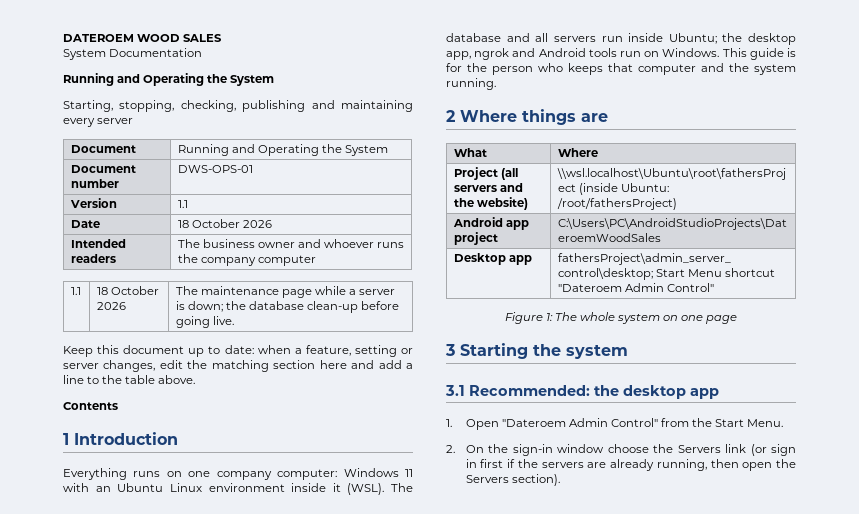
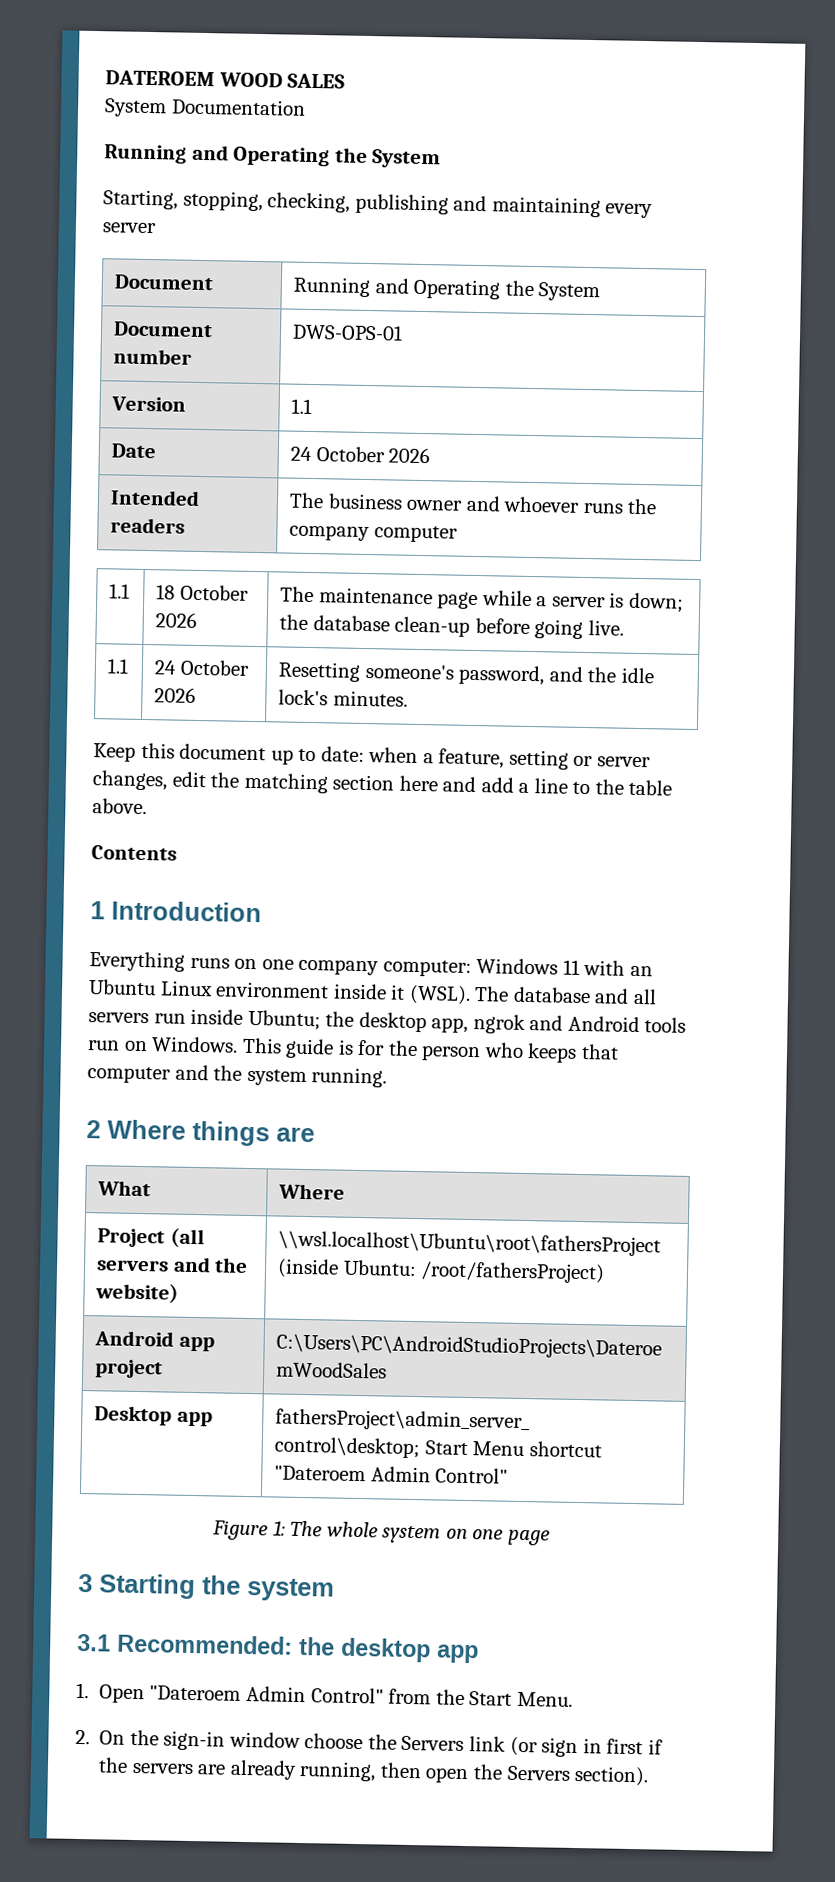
- Date | 18 October 2026
+ Date | 24 October 2026
+ 1.1 | 24 October 2026 | Resetting someone's password, and the idle lock's minutes.

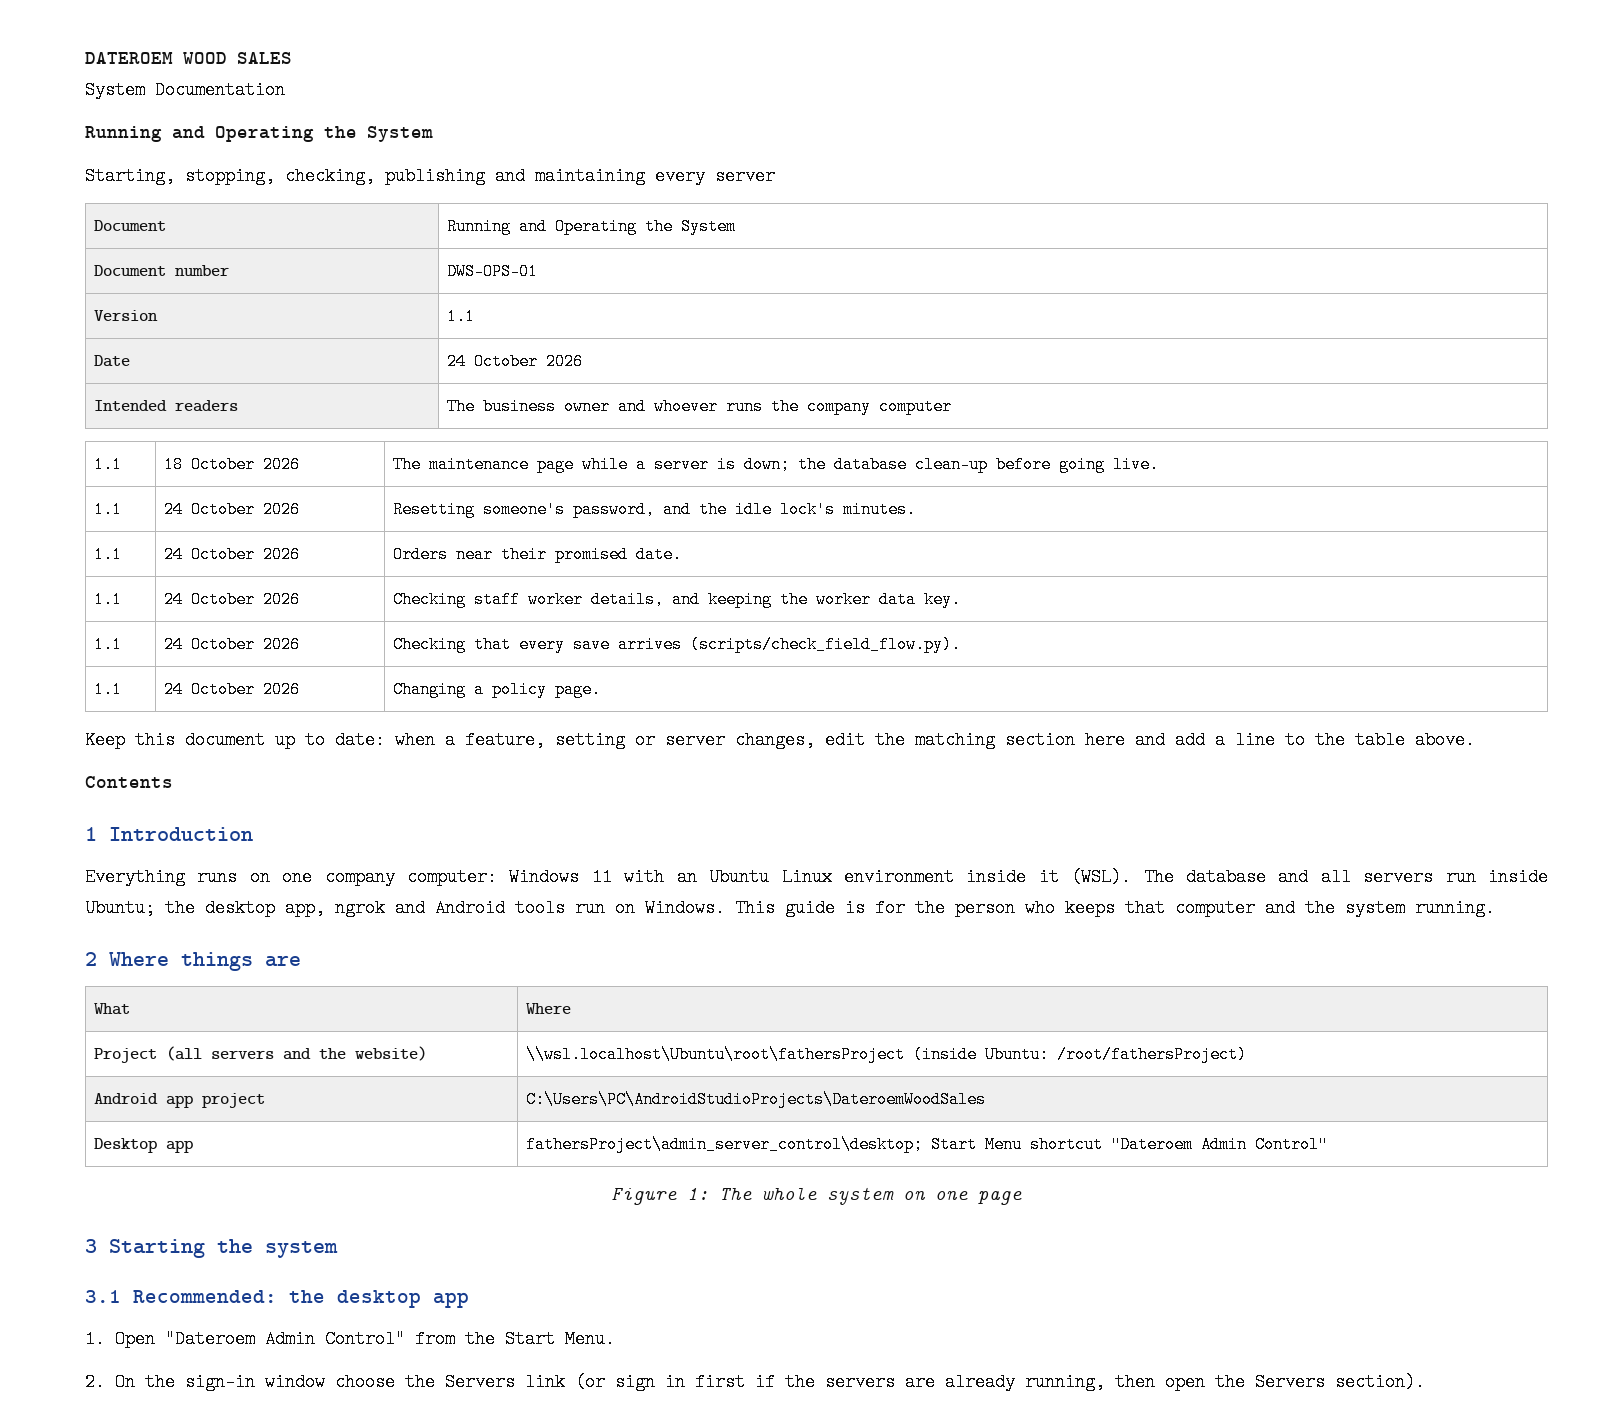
+ 1.1 | 24 October 2026 | Orders near their promised date.
+ 1.1 | 24 October 2026 | Checking staff worker details, and keeping the worker data key.
+ 1.1 | 24 October 2026 | Checking that every save arrives (scripts/check_field_flow.py).
+ 1.1 | 24 October 2026 | Changing a policy page.

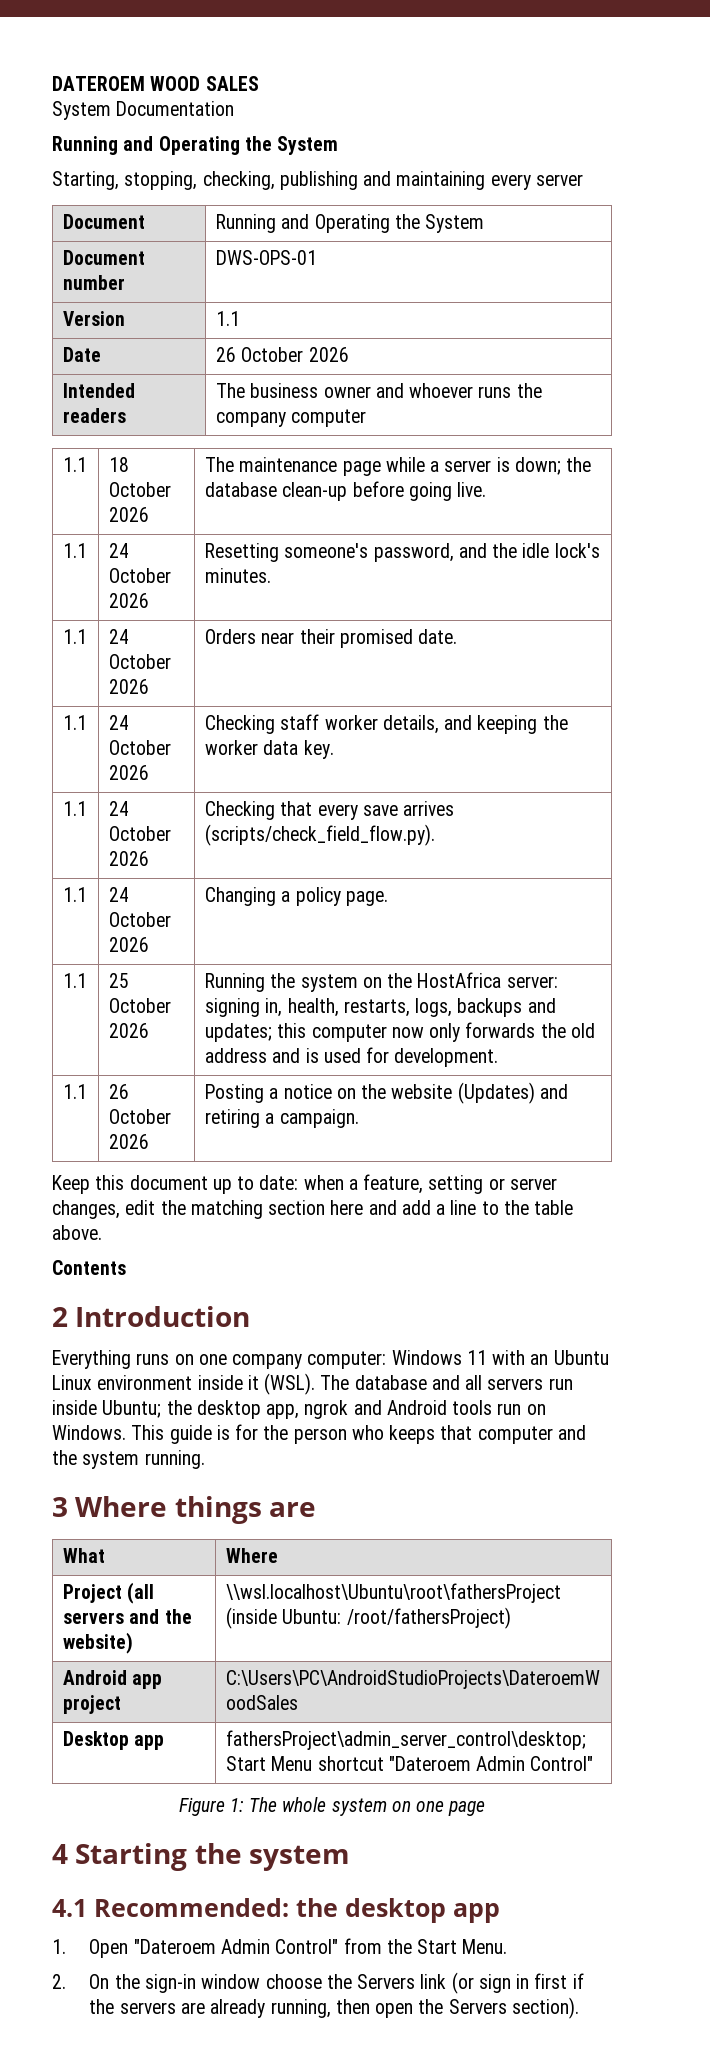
- Date | 24 October 2026
+ Date | 26 October 2026
+ 1.1 | 25 October 2026 | Running the system on the HostAfrica server: signing in, health, restarts, logs, backups and updates; this computer now only forwards the old address and is used for development.
+ 1.1 | 26 October 2026 | Posting a notice on the website (Updates) and retiring a campaign.
- 1 Introduction
+ 2 Introduction
- 2 Where things are
+ 3 Where things are
- 3 Starting the system
+ 4 Starting the system
- 3.1 Recommended: the desktop app
+ 4.1 Recommended: the desktop app

